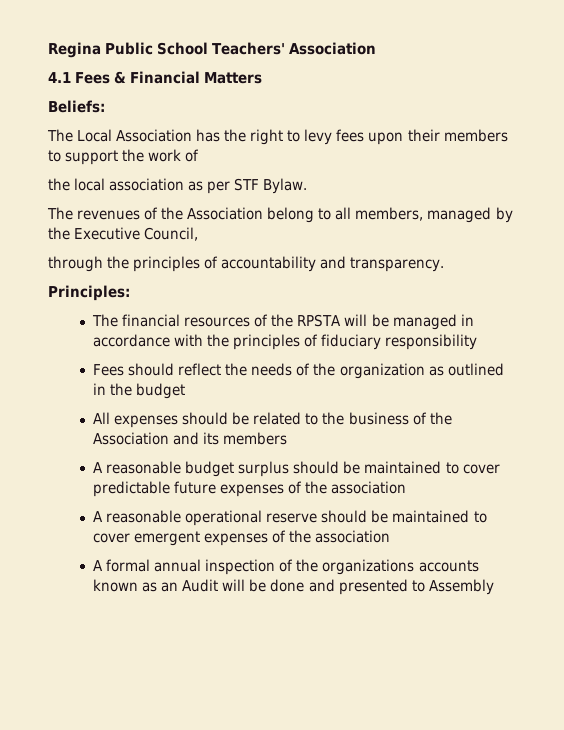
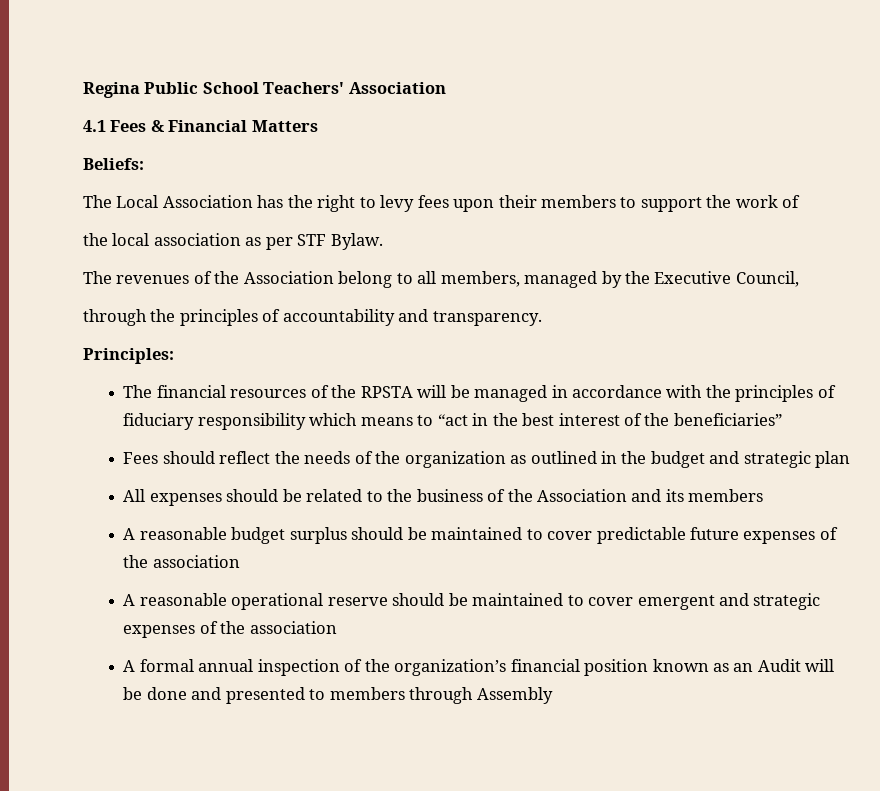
- The financial resources of the RPSTA will be managed in accordance with the principles of fiduciary responsibility
+ The financial resources of the RPSTA will be managed in accordance with the principles of fiduciary responsibility which means to “act in the best interest of the beneficiaries”
- Fees should reflect the needs of the organization as outlined in the budget
+ Fees should reflect the needs of the organization as outlined in the budget and strategic plan
- A reasonable operational reserve should be maintained to cover emergent expenses of the association
+ A reasonable operational reserve should be maintained to cover emergent and strategic expenses of the association
- A formal annual inspection of the organizations accounts known as an Audit will be done and presented to Assembly
+ A formal annual inspection of the organization’s financial position known as an Audit will be done and presented to members through Assembly

